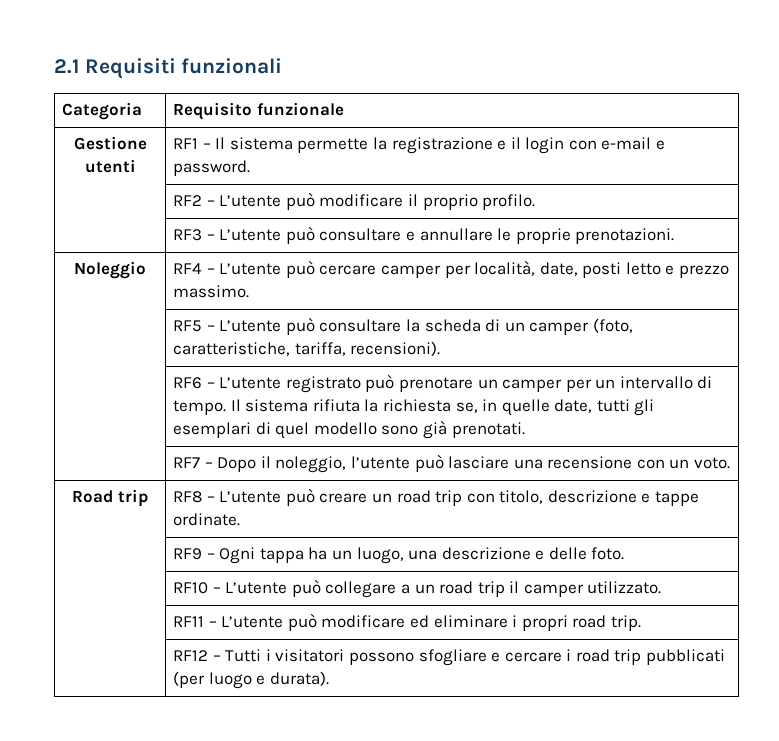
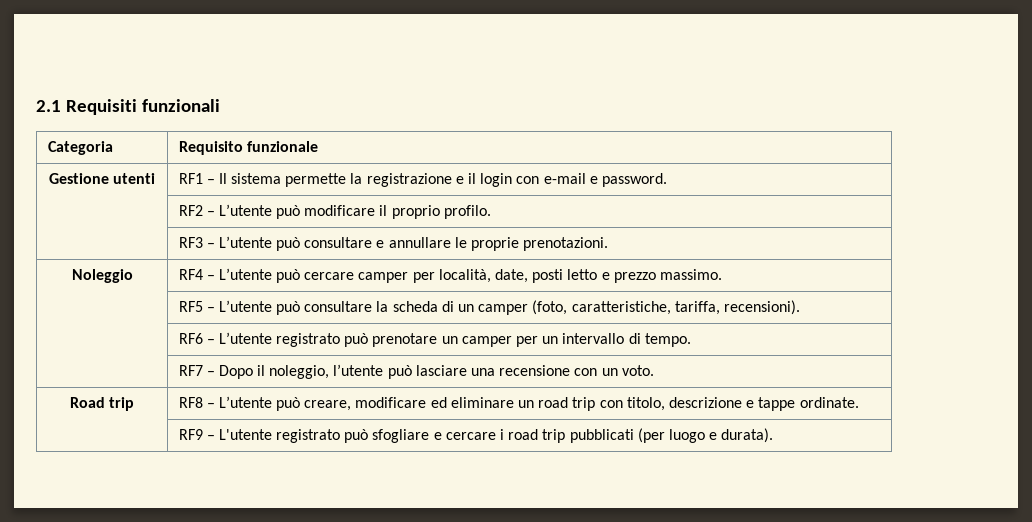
- | RF6 – L’utente registrato può prenotare un camper per un intervallo di tempo. Il sistema rifiuta la richiesta se, in quelle date, tutti gli esemplari di quel modello sono già prenotati.
+ | RF6 – L’utente registrato può prenotare un camper per un intervallo di tempo.
- Road trip | RF8 – L’utente può creare un road trip con titolo, descrizione e tappe ordinate.
+ Road trip | RF8 – L’utente può creare, modificare ed eliminare un road trip con titolo, descrizione e tappe ordinate.
- | RF9 – Ogni tappa ha un luogo, una descrizione e delle foto.
- | RF10 – L’utente può collegare a un road trip il camper utilizzato.
- | RF11 – L’utente può modificare ed eliminare i propri road trip.
- | RF12 – Tutti i visitatori possono sfogliare e cercare i road trip pubblicati (per luogo e durata).
+ | RF9 – L'utente registrato può sfogliare e cercare i road trip pubblicati (per luogo e durata).

